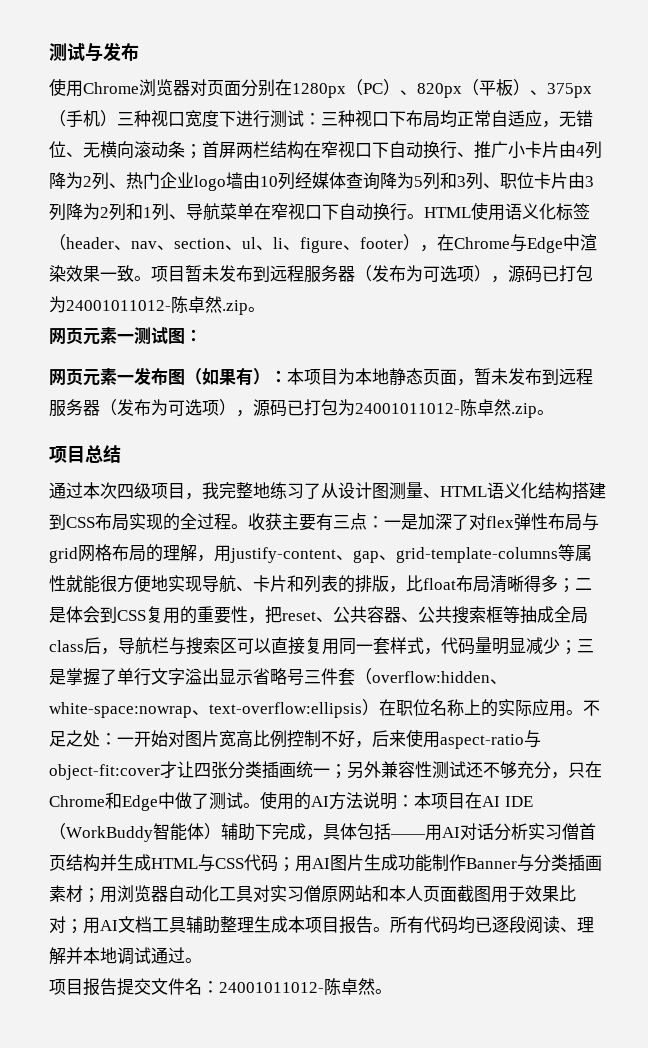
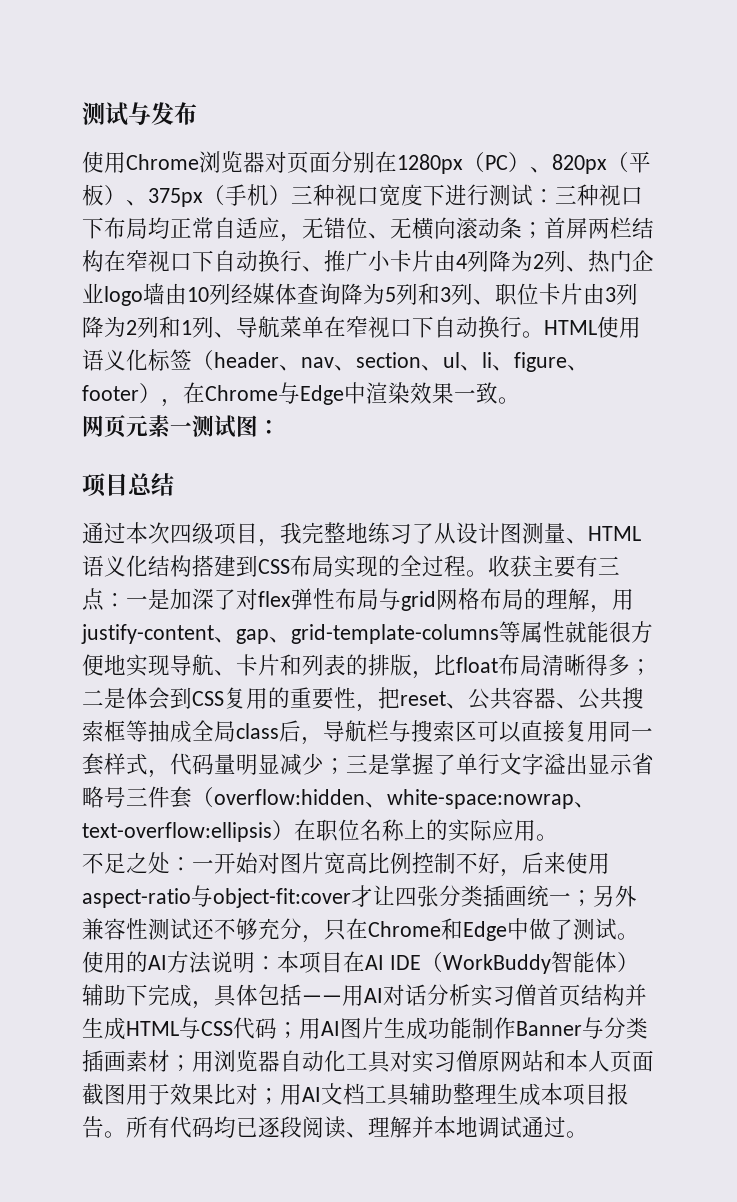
- 项目暂未发布到远程服务器（发布为可选项），源码已打包为24001011012-陈卓然.zip。
- 网页元素一发布图（如果有）：本项目为本地静态页面，暂未发布到远程服务器（发布为可选项），源码已打包为24001011012-陈卓然.zip。
- 三是掌握了单行文字溢出显示省略号三件套（overflow:hidden、white-space:nowrap、text-overflow:ellipsis）在职位名称上的实际应用。不足之处：
+ 三是掌握了单行文字溢出显示省略号三件套（overflow:hidden、white-space:nowrap、text-overflow:ellipsis）在职位名称上的实际应用。
+ 不足之处：
- 项目报告提交文件名：24001011012-陈卓然。

